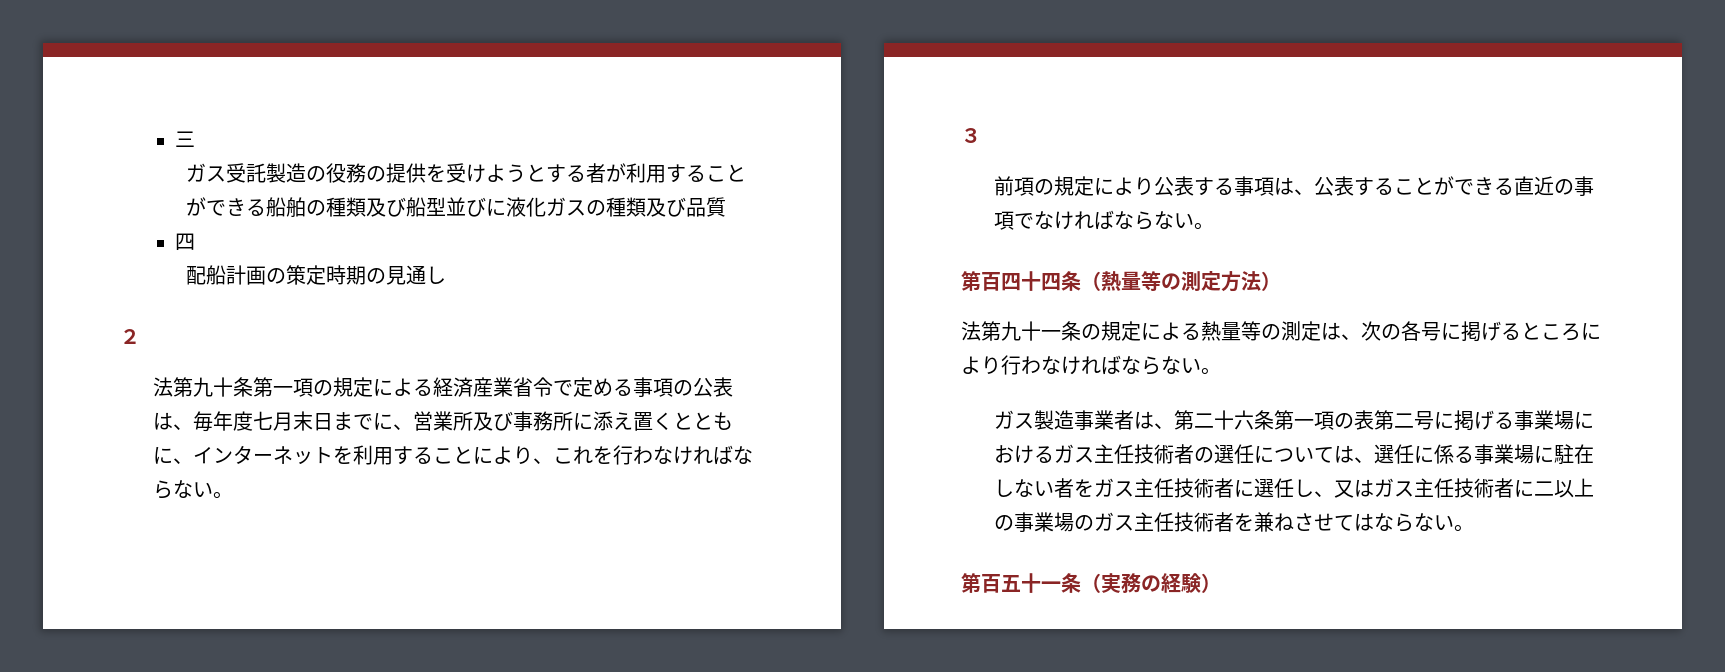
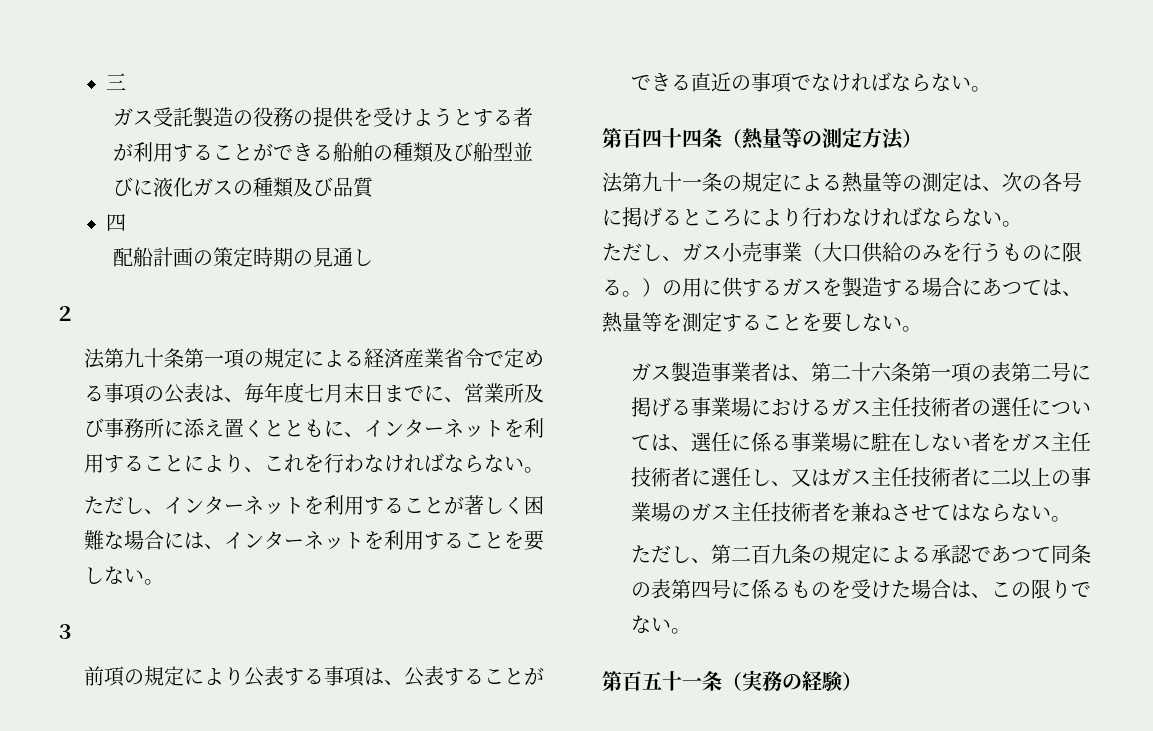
+ ただし、インターネットを利用することが著しく困難な場合には、インターネットを利用することを要しない。
+ ただし、ガス小売事業（大口供給のみを行うものに限る。）の用に供するガスを製造する場合にあつては、熱量等を測定することを要しない。
+ ただし、第二百九条の規定による承認であつて同条の表第四号に係るものを受けた場合は、この限りでない。

